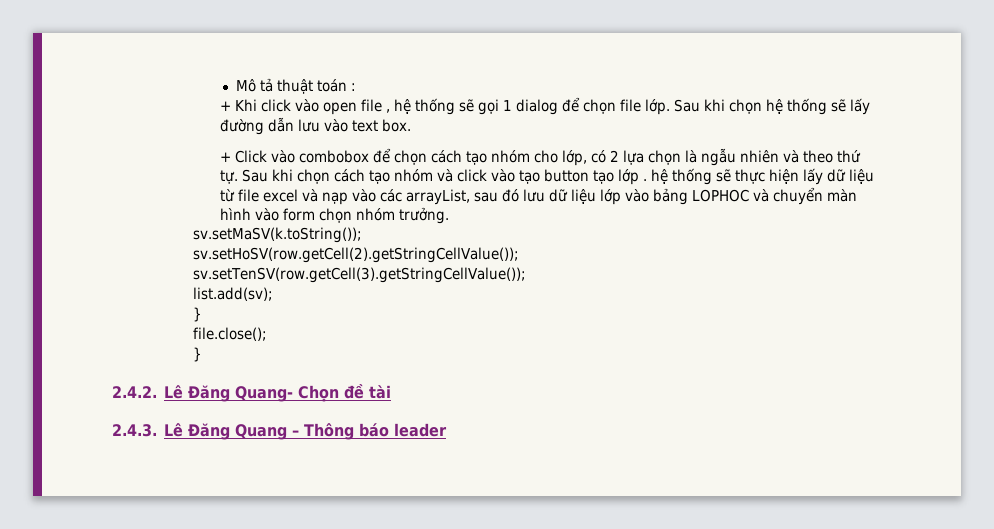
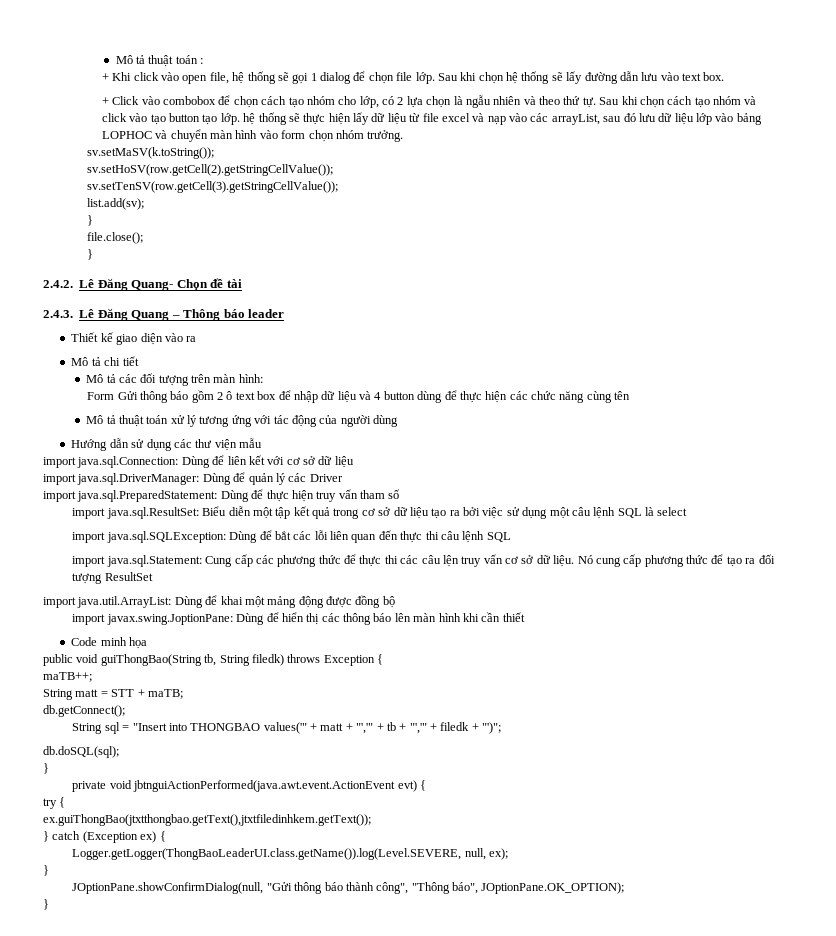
- + Khi click vào open file , hệ thống sẽ gọi 1 dialog để chọn file lớp.
+ + Khi click vào open file, hệ thống sẽ gọi 1 dialog để chọn file lớp.
- Sau khi chọn cách tạo nhóm và click vào tạo button tạo lớp . hệ thống sẽ thực hiện lấy dữ liệu từ file excel và nạp vào các arrayList, sau đó lưu dữ liệu lớp vào bảng LOPHOC và chuyển màn hình vào form chọn nhóm trưởng.
+ Sau khi chọn cách tạo nhóm và click vào tạo button tạo lớp. hệ thống sẽ thực hiện lấy dữ liệu từ file excel và nạp vào các arrayList, sau đó lưu dữ liệu lớp vào bảng LOPHOC và chuyển màn hình vào form chọn nhóm trưởng.
+ Thiết kế giao diện vào ra
+ Mô tả chi tiết
+ Mô tả các đối tượng trên màn hình:
+ Form Gửi thông báo gồm 2 ô text box để nhập dữ liệu và 4 button dùng để thực hiện các chức năng cùng tên
+ Mô tả thuật toán xử lý tương ứng với tác động của người dùng
+ Hướng dẫn sử dụng các thư viện mẫu
+ import java.sql.Connection: Dùng để liên kết với cơ sở dữ liệu
+ import java.sql.DriverManager: Dùng để quản lý các Driver
+ import java.sql.PreparedStatement: Dùng để thực hiện truy vấn tham số
+ import java.sql.ResultSet: Biểu diễn một tập kết quả trong cơ sở dữ liệu tạo ra bởi việc sử dụng một câu lệnh SQL là select
+ import java.sql.SQLException: Dùng để bắt các lỗi liên quan đến thực thi câu lệnh SQL
+ import java.sql.Statement: Cung cấp các phương thức để thực thi các câu lện truy vấn cơ sở dữ liệu. Nó cung cấp phương thức để tạo ra đối tượng ResultSet
+ import java.util.ArrayList: Dùng để khai một mảng động được đồng bộ
+ import javax.swing.JoptionPane: Dùng để hiển thị các thông báo lên màn hình khi cần thiết
+ Code minh họa
+ public void guiThongBao(String tb, String filedk) throws Exception {
+ maTB++;
+ String matt = STT + maTB;
+ db.getConnect();
+ String sql = "Insert into THONGBAO values('" + matt + "','" + tb + "','" + filedk + "')";
+ db.doSQL(sql);
+ }
+ private void jbtnguiActionPerformed(java.awt.event.ActionEvent evt) {
+ try {
+ ex.guiThongBao(jtxtthongbao.getText(),jtxtfiledinhkem.getText());
+ } catch (Exception ex) {
+ Logger.getLogger(ThongBaoLeaderUI.class.getName()).log(Level.SEVERE, null, ex);
+ }
+ JOptionPane.showConfirmDialog(null, "Gửi thông báo thành công", "Thông báo", JOptionPane.OK_OPTION);
+ }

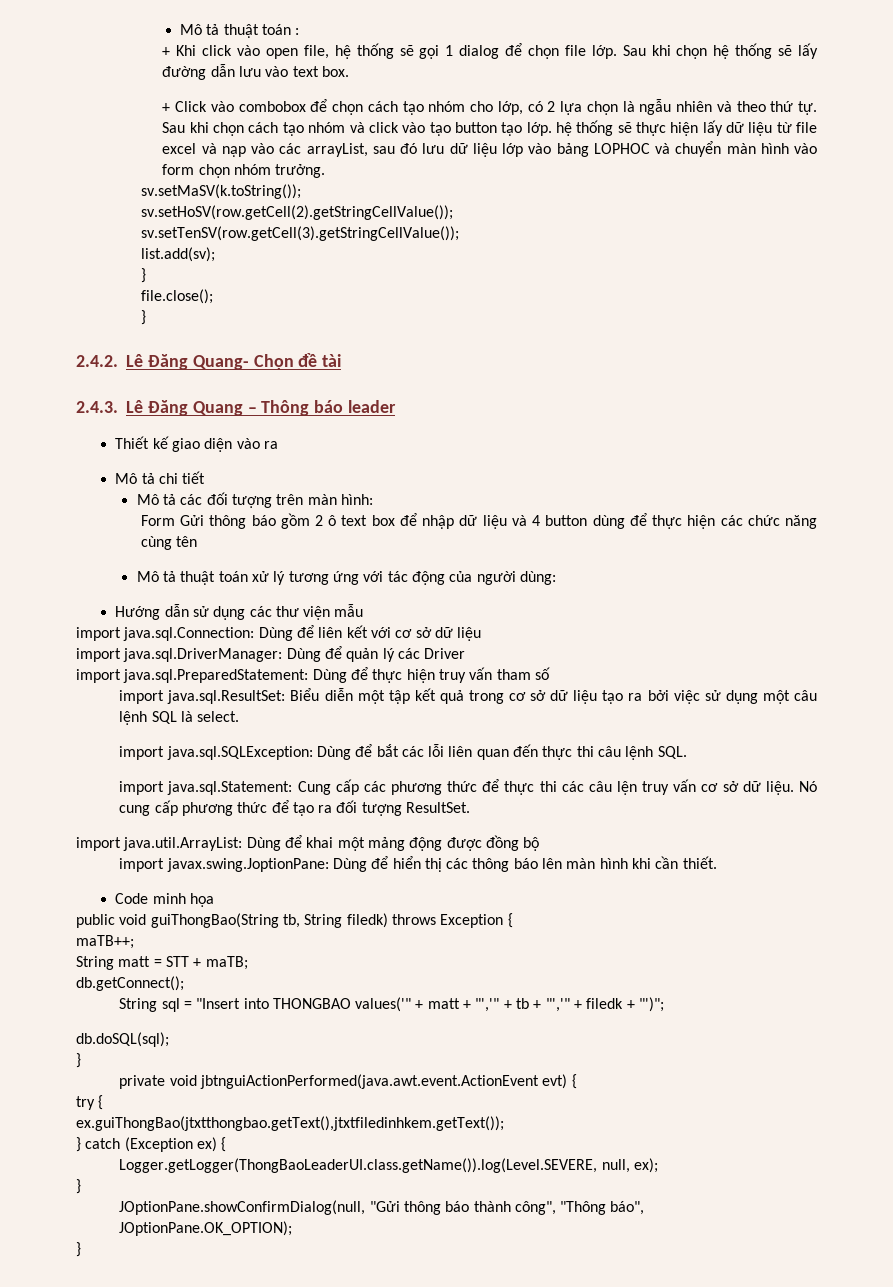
- Mô tả thuật toán xử lý tương ứng với tác động của người dùng
+ Mô tả thuật toán xử lý tương ứng với tác động của người dùng:
- import java.sql.ResultSet: Biểu diễn một tập kết quả trong cơ sở dữ liệu tạo ra bởi việc sử dụng một câu lệnh SQL là select
+ import java.sql.ResultSet: Biểu diễn một tập kết quả trong cơ sở dữ liệu tạo ra bởi việc sử dụng một câu lệnh SQL là select.
- import java.sql.SQLException: Dùng để bắt các lỗi liên quan đến thực thi câu lệnh SQL
+ import java.sql.SQLException: Dùng để bắt các lỗi liên quan đến thực thi câu lệnh SQL.
- Nó cung cấp phương thức để tạo ra đối tượng ResultSet
+ Nó cung cấp phương thức để tạo ra đối tượng ResultSet.
- import javax.swing.JoptionPane: Dùng để hiển thị các thông báo lên màn hình khi cần thiết
+ import javax.swing.JoptionPane: Dùng để hiển thị các thông báo lên màn hình khi cần thiết.

